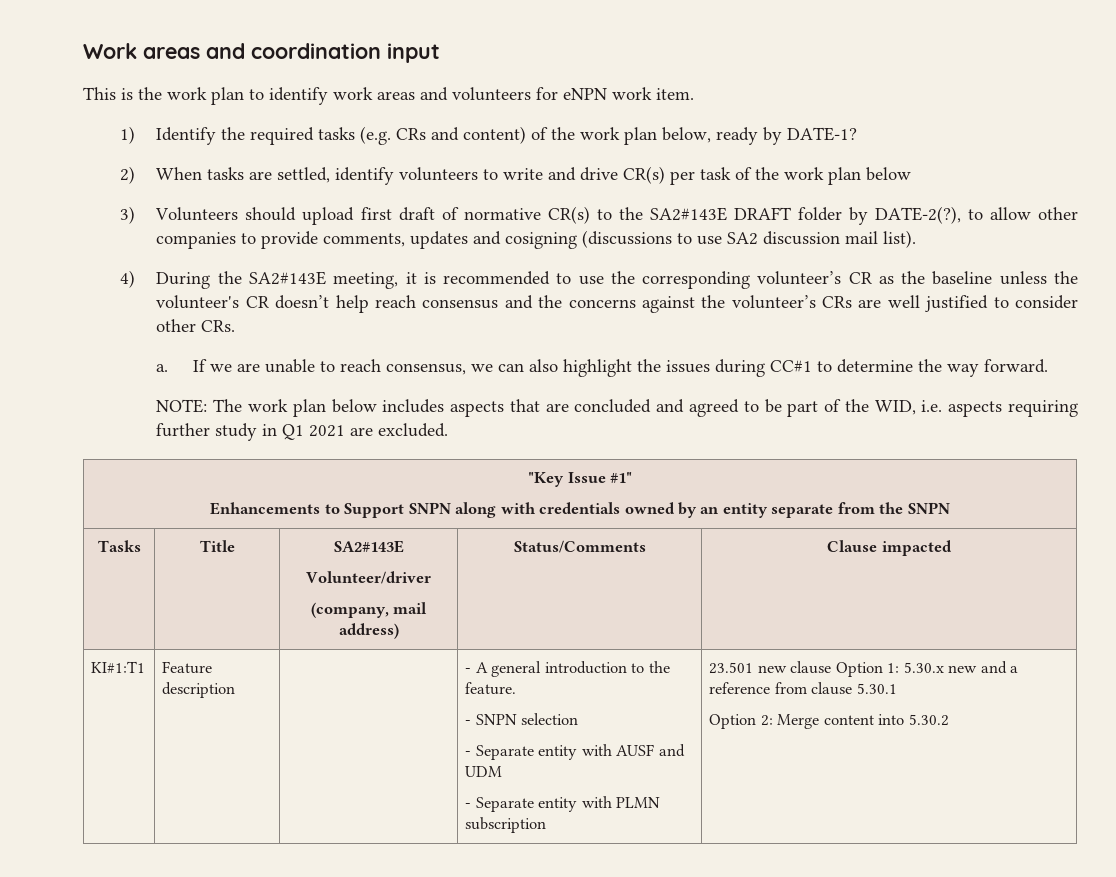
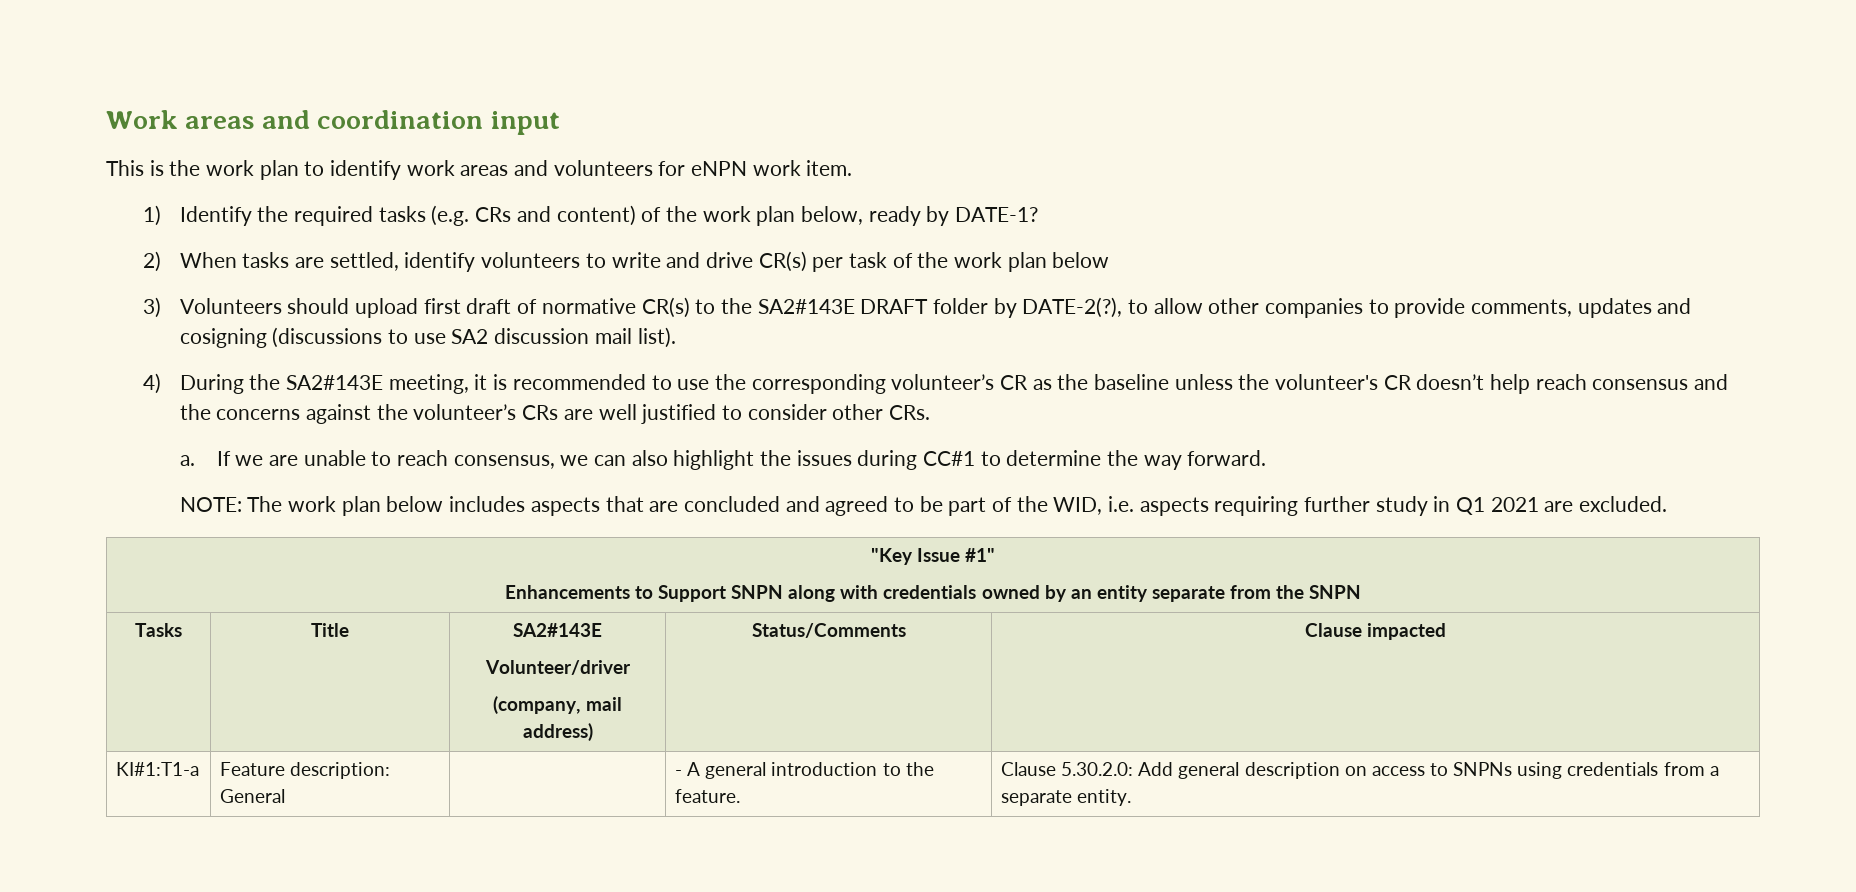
- KI#1:T1
+ KI#1:T1-a
- Feature description
+ Feature description: General
- - SNPN selection
- - Separate entity with AUSF and UDM
- - Separate entity with PLMN subscription | 23.501 new clause Option 1: 5.30.x new and a reference from clause 5.30.1
- Option 2: Merge content into 5.30.2
+ Clause 5.30.2.0: Add general description on access to SNPNs using credentials from a separate entity.

